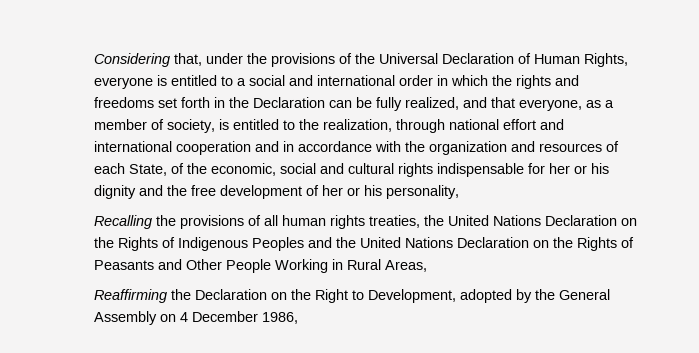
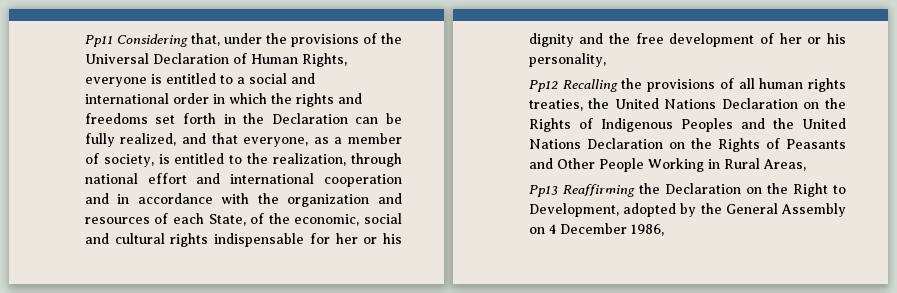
- Considering that, under the provisions of the Universal Declaration of Human Rights, everyone is entitled to a social and international order in which the rights and freedoms set forth in the Declaration can be fully realized, and that everyone, as a member of society, is entitled to the realization, through national effort and international cooperation and in accordance with the organization and resources of each State, of the economic, social and cultural rights indispensable for her or his dignity and the free development of her or his personality,
+ Pp11 Considering that, under the provisions of the Universal Declaration of Human Rights, everyone is entitled to a social and international order in which the rights and freedoms set forth in the Declaration can be fully realized, and that everyone, as a member of society, is entitled to the realization, through national effort and international cooperation and in accordance with the organization and resources of each State, of the economic, social and cultural rights indispensable for her or his dignity and the free development of her or his personality,
- Recalling the provisions of all human rights treaties, the United Nations Declaration on the Rights of Indigenous Peoples and the United Nations Declaration on the Rights of Peasants and Other People Working in Rural Areas,
+ Pp12 Recalling the provisions of all human rights treaties, the United Nations Declaration on the Rights of Indigenous Peoples and the United Nations Declaration on the Rights of Peasants and Other People Working in Rural Areas,
- Reaffirming the Declaration on the Right to Development, adopted by the General Assembly on 4 December 1986,
+ Pp13 Reaffirming the Declaration on the Right to Development, adopted by the General Assembly on 4 December 1986,

